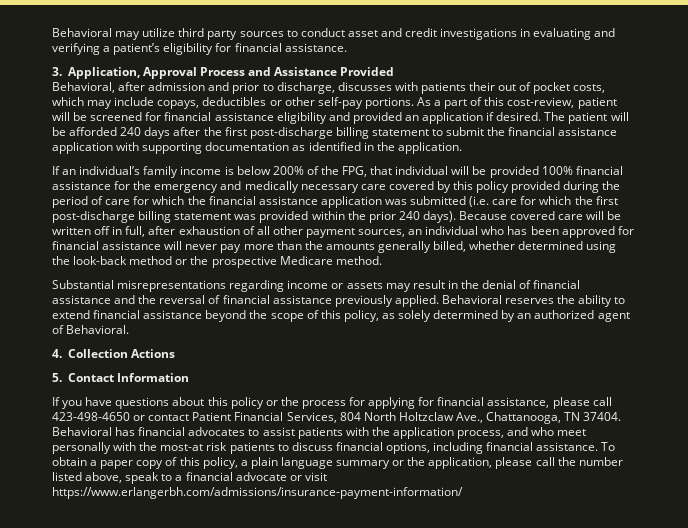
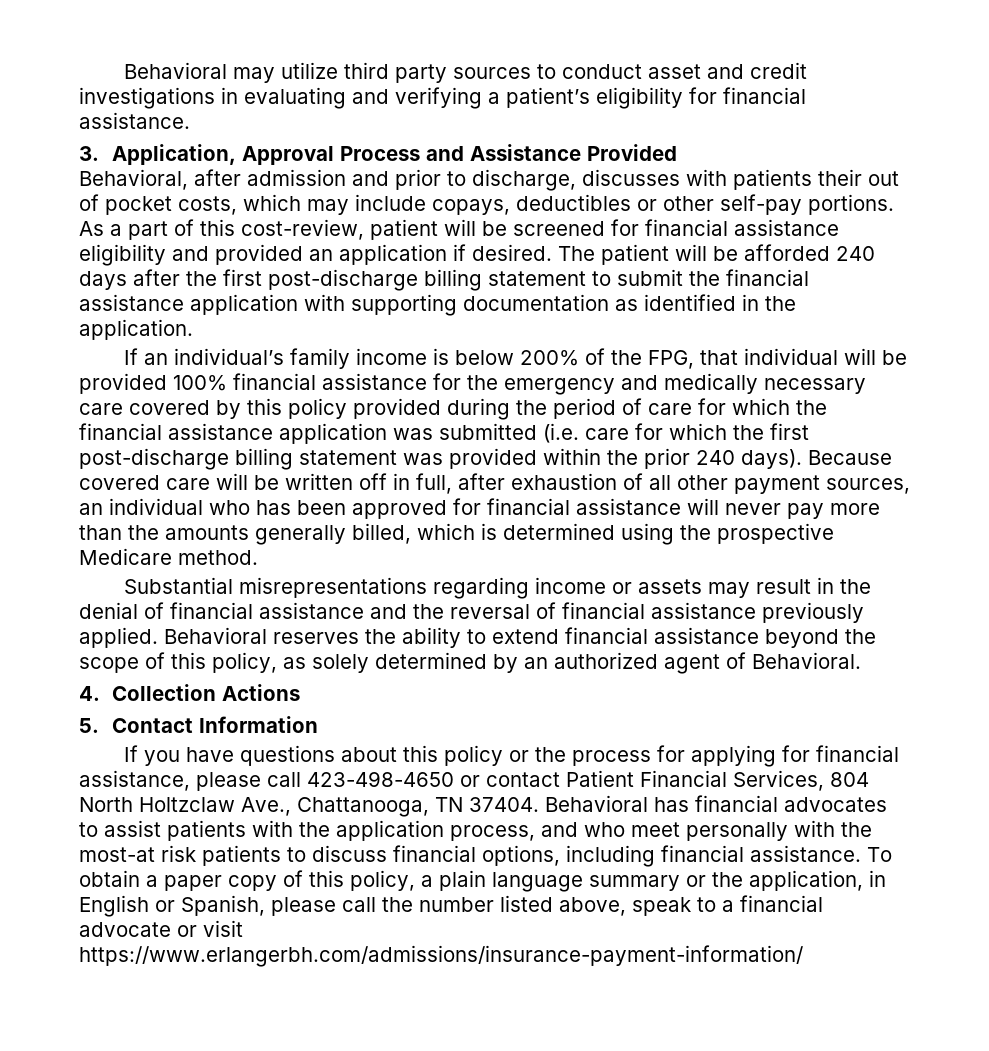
- Because covered care will be written off in full, after exhaustion of all other payment sources, an individual who has been approved for financial assistance will never pay more than the amounts generally billed, whether determined using the look-back method or the prospective Medicare method.
+ Because covered care will be written off in full, after exhaustion of all other payment sources, an individual who has been approved for financial assistance will never pay more than the amounts generally billed, which is determined using the prospective Medicare method.
- To obtain a paper copy of this policy, a plain language summary or the application, please call the number listed above, speak to a financial advocate or visit https://www.erlangerbh.com/admissions/insurance-payment-information/
+ To obtain a paper copy of this policy, a plain language summary or the application, in English or Spanish, please call the number listed above, speak to a financial advocate or visit https://www.erlangerbh.com/admissions/insurance-payment-information/

